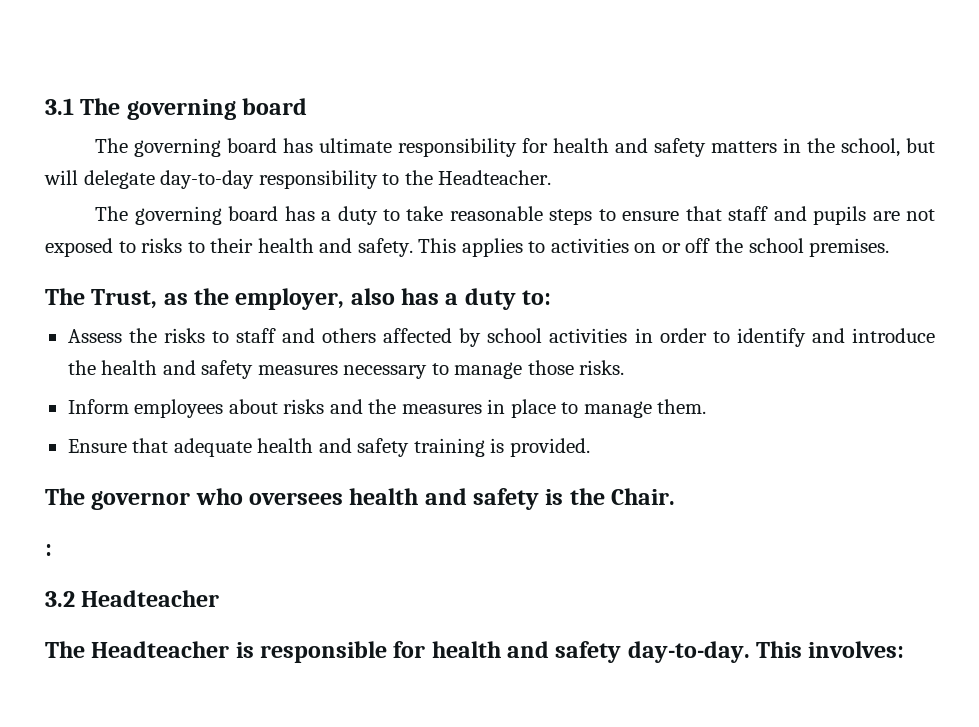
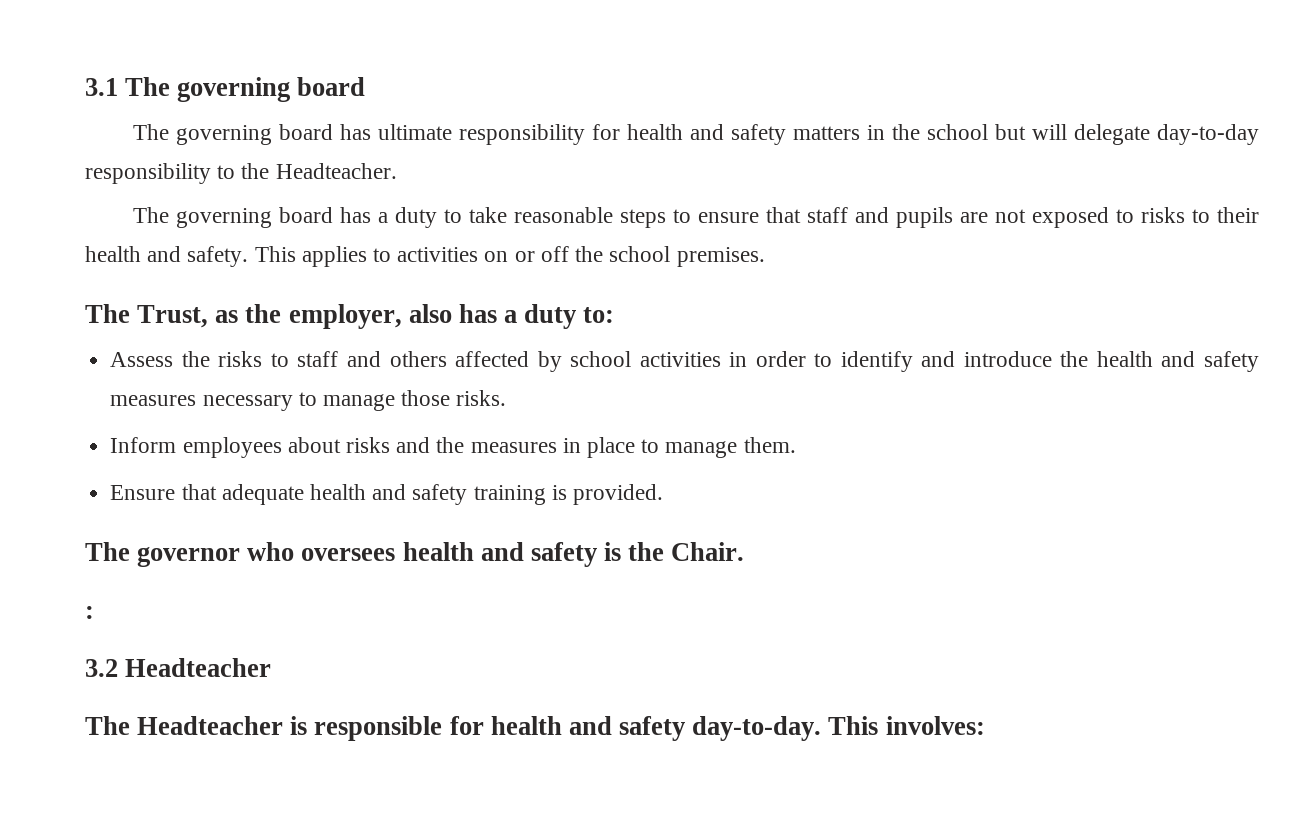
- The governing board has ultimate responsibility for health and safety matters in the school, but will delegate day-to-day responsibility to the Headteacher.
+ The governing board has ultimate responsibility for health and safety matters in the school but will delegate day-to-day responsibility to the Headteacher.

